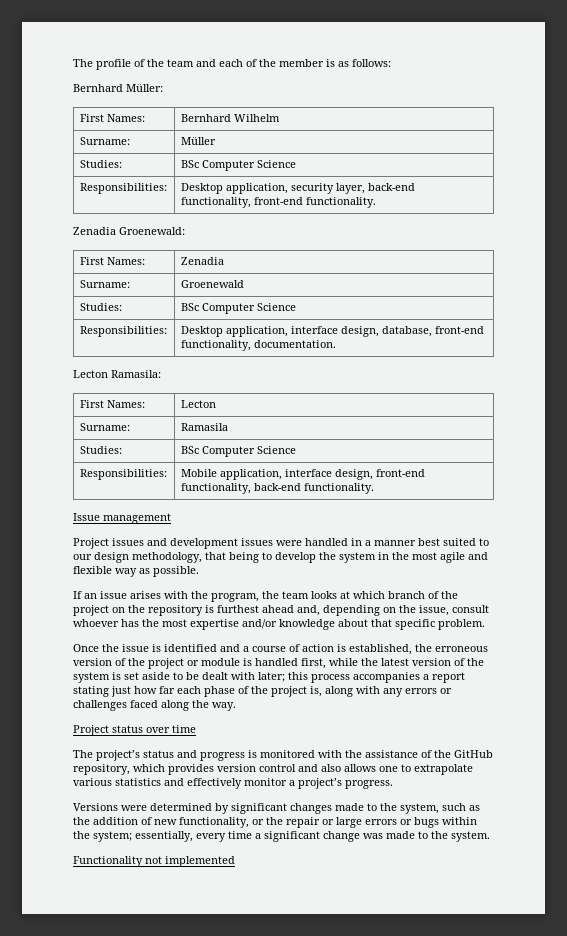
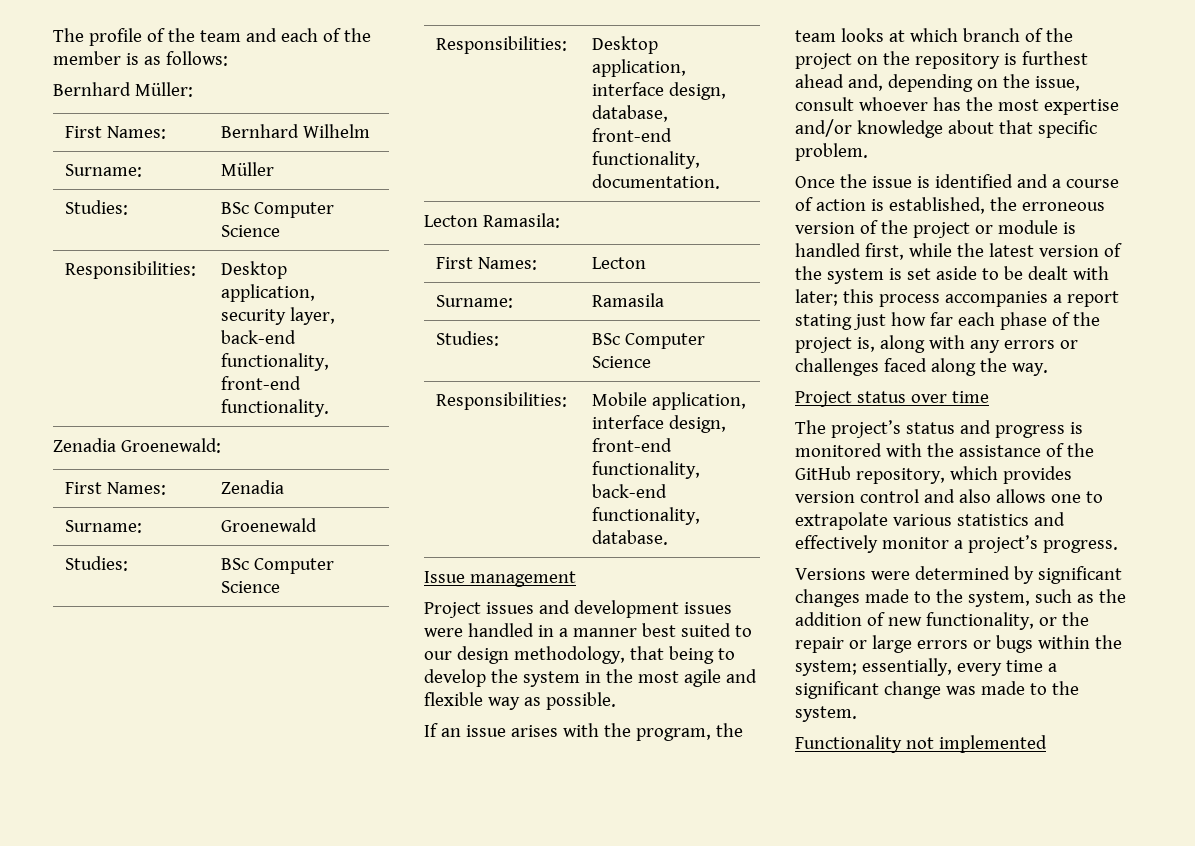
- Responsibilities: | Mobile application, interface design, front-end functionality, back-end functionality.
+ Responsibilities: | Mobile application, interface design, front-end functionality, back-end functionality, database.

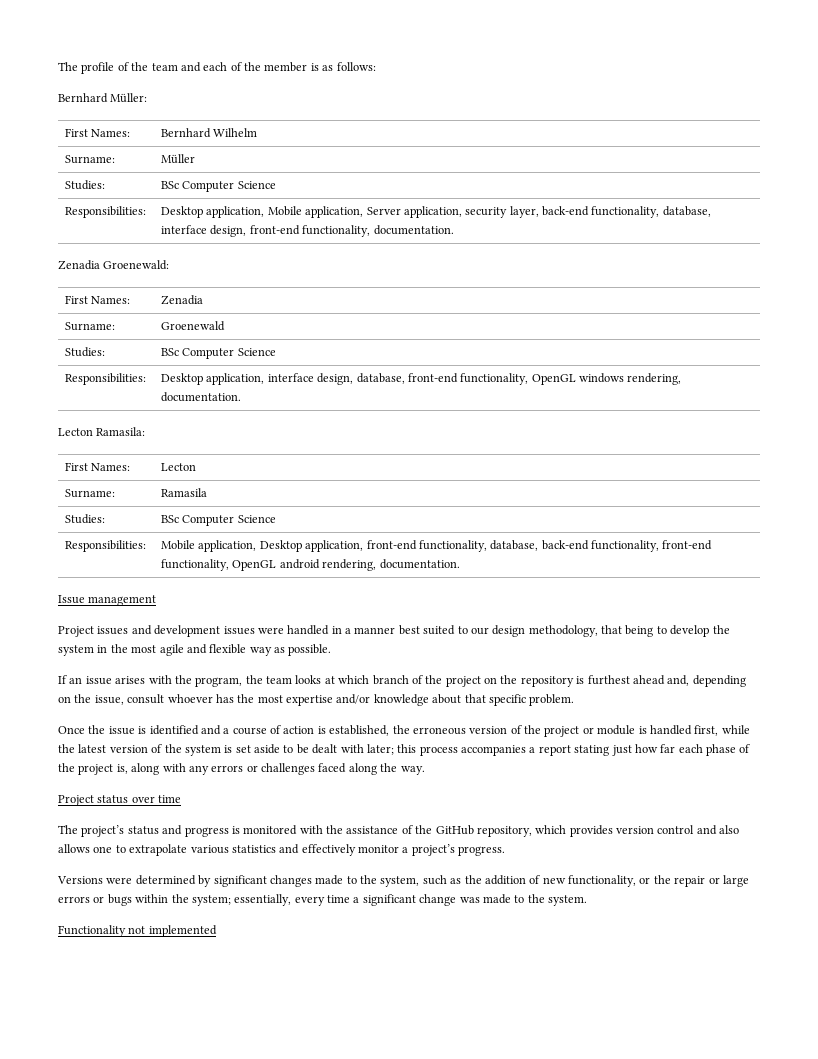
- Responsibilities: | Desktop application, security layer, back-end functionality, front-end functionality.
+ Responsibilities: | Desktop application, Mobile application, Server application, security layer, back-end functionality, database, interface design, front-end functionality, documentation.
- Responsibilities: | Desktop application, interface design, database, front-end functionality, documentation.
+ Responsibilities: | Desktop application, interface design, database, front-end functionality, OpenGL windows rendering, documentation.
- Responsibilities: | Mobile application, interface design, front-end functionality, back-end functionality, database.
+ Responsibilities: | Mobile application, Desktop application, front-end functionality, database, back-end functionality, front-end functionality, OpenGL android rendering, documentation.

